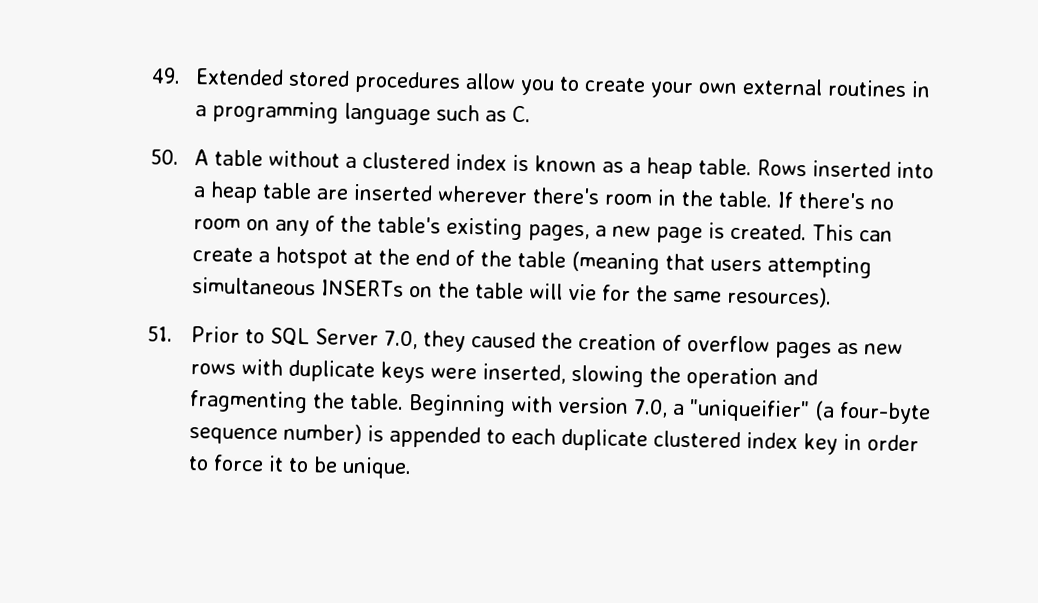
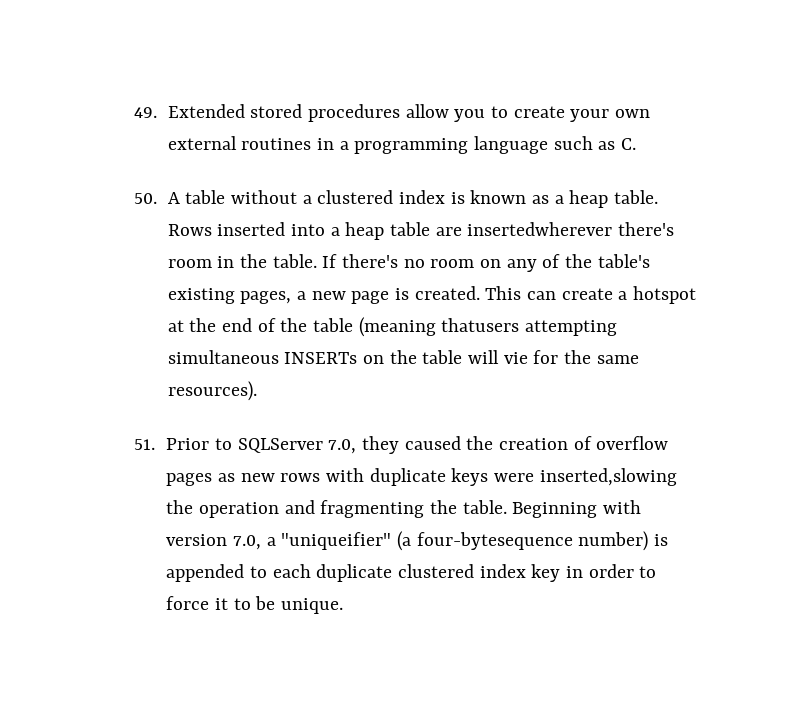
- Rows inserted into a heap table are inserted wherever there's room in the table.
+ Rows inserted into a heap table are insertedwherever there's room in the table.
- This can create a hotspot at the end of the table (meaning that users attempting simultaneous INSERTs on the table will vie for the same resources).
+ This can create a hotspot at the end of the table (meaning thatusers attempting simultaneous INSERTs on the table will vie for the same resources).
- 51. Prior to SQL Server 7.0, they caused the creation of overflow pages as new rows with duplicate keys were inserted, slowing the operation and fragmenting the table.
+ 51. Prior to SQLServer 7.0, they caused the creation of overflow pages as new rows with duplicate keys were inserted,slowing the operation and fragmenting the table.
- Beginning with version 7.0, a "uniqueifier" (a four-byte sequence number) is appended to each duplicate clustered index key in order to force it to be unique.
+ Beginning with version 7.0, a "uniqueifier" (a four-bytesequence number) is appended to each duplicate clustered index key in order to force it to be unique.

